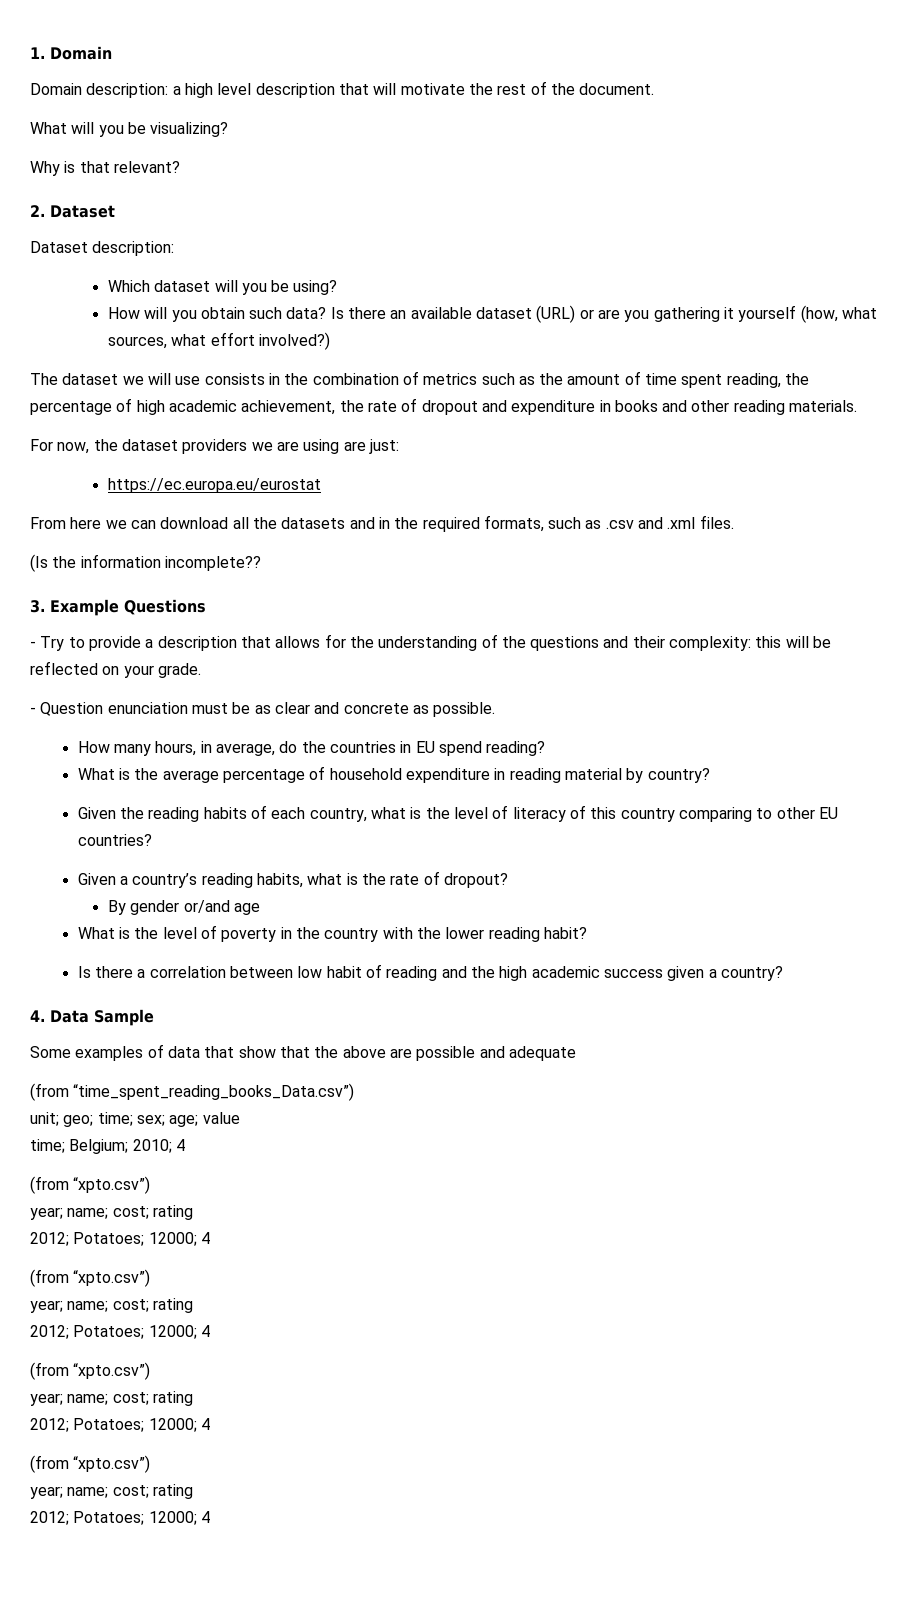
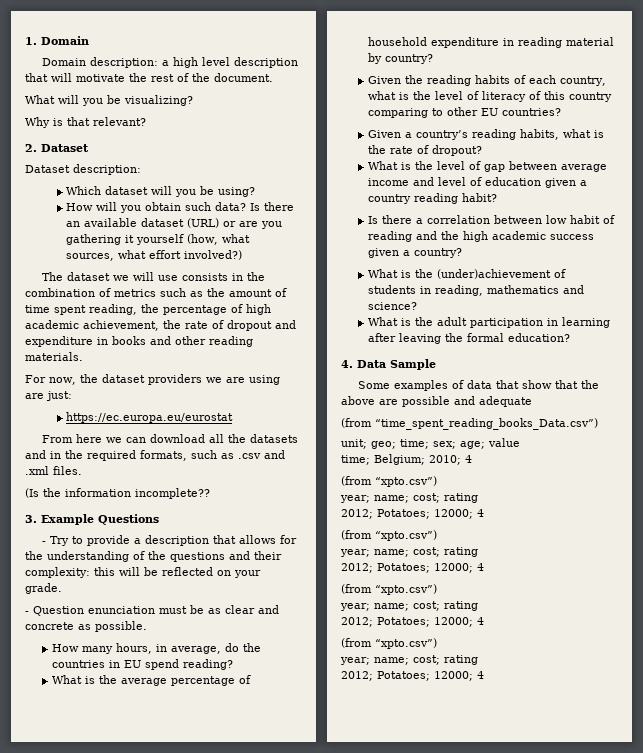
- By gender or/and age
- What is the level of poverty in the country with the lower reading habit?
+ What is the level of gap between average income and level of education given a country reading habit?
+ What is the (under)achievement of students in reading, mathematics and science?
+ What is the adult participation in learning after leaving the formal education?

